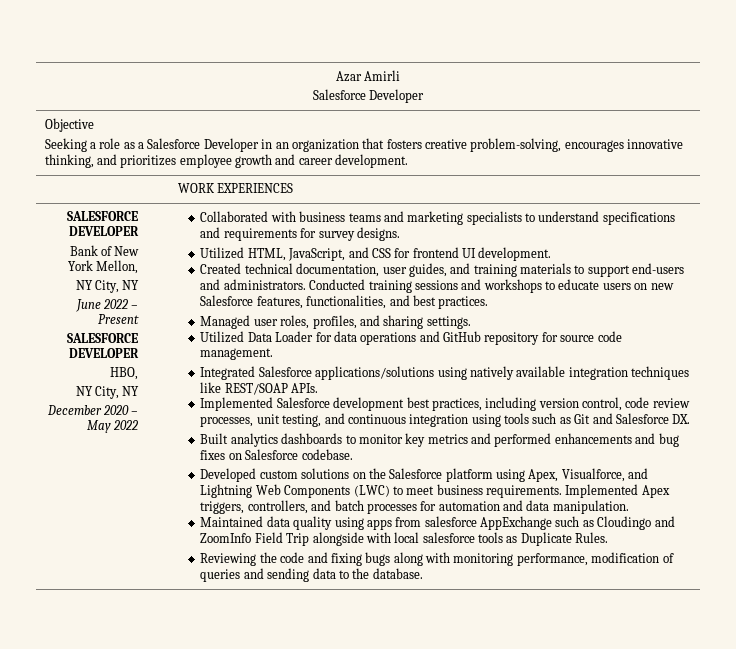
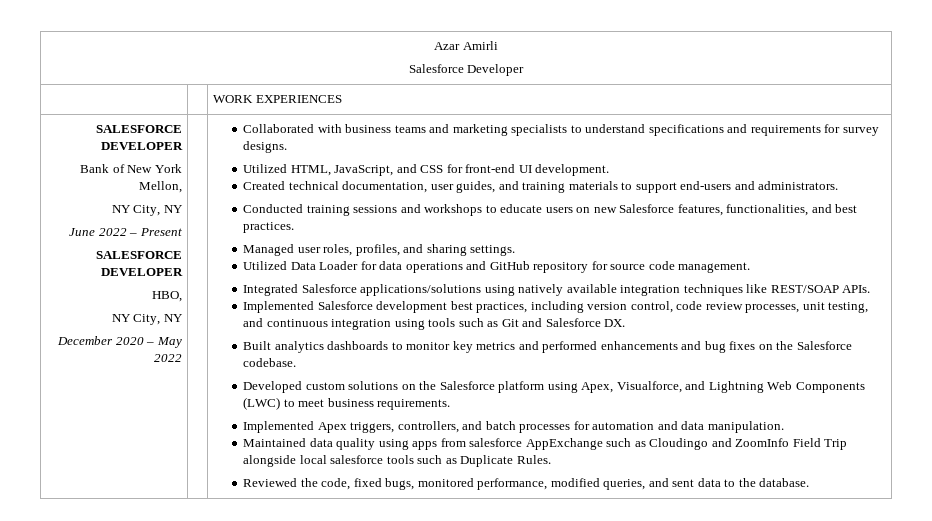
- Objective
- Seeking a role as a Salesforce Developer in an organization that fosters creative problem-solving, encourages innovative thinking, and prioritizes employee growth and career development.
- Utilized HTML, JavaScript, and CSS for frontend UI development.
+ Utilized HTML, JavaScript, and CSS for front-end UI development.
- Created technical documentation, user guides, and training materials to support end-users and administrators. Conducted training sessions and workshops to educate users on new Salesforce features, functionalities, and best practices.
+ Created technical documentation, user guides, and training materials to support end-users and administrators.
+ Conducted training sessions and workshops to educate users on new Salesforce features, functionalities, and best practices.
- Built analytics dashboards to monitor key metrics and performed enhancements and bug fixes on Salesforce codebase.
+ Built analytics dashboards to monitor key metrics and performed enhancements and bug fixes on the Salesforce codebase.
- Developed custom solutions on the Salesforce platform using Apex, Visualforce, and Lightning Web Components (LWC) to meet business requirements. Implemented Apex triggers, controllers, and batch processes for automation and data manipulation.
+ Developed custom solutions on the Salesforce platform using Apex, Visualforce, and Lightning Web Components (LWC) to meet business requirements.
+ Implemented Apex triggers, controllers, and batch processes for automation and data manipulation.
- Maintained data quality using apps from salesforce AppExchange such as Cloudingo and ZoomInfo Field Trip alongside with local salesforce tools as Duplicate Rules.
+ Maintained data quality using apps from salesforce AppExchange such as Cloudingo and ZoomInfo Field Trip alongside local salesforce tools such as Duplicate Rules.
- Reviewing the code and fixing bugs along with monitoring performance, modification of queries and sending data to the database.
+ Reviewed the code, fixed bugs, monitored performance, modified queries, and sent data to the database.

